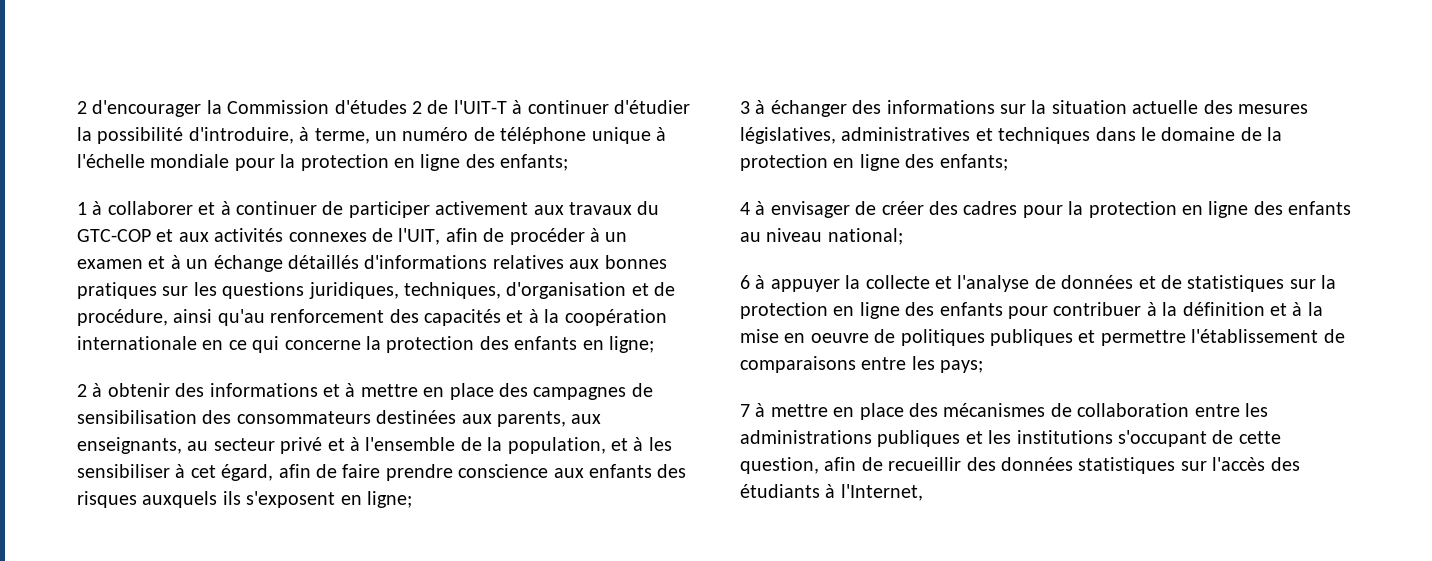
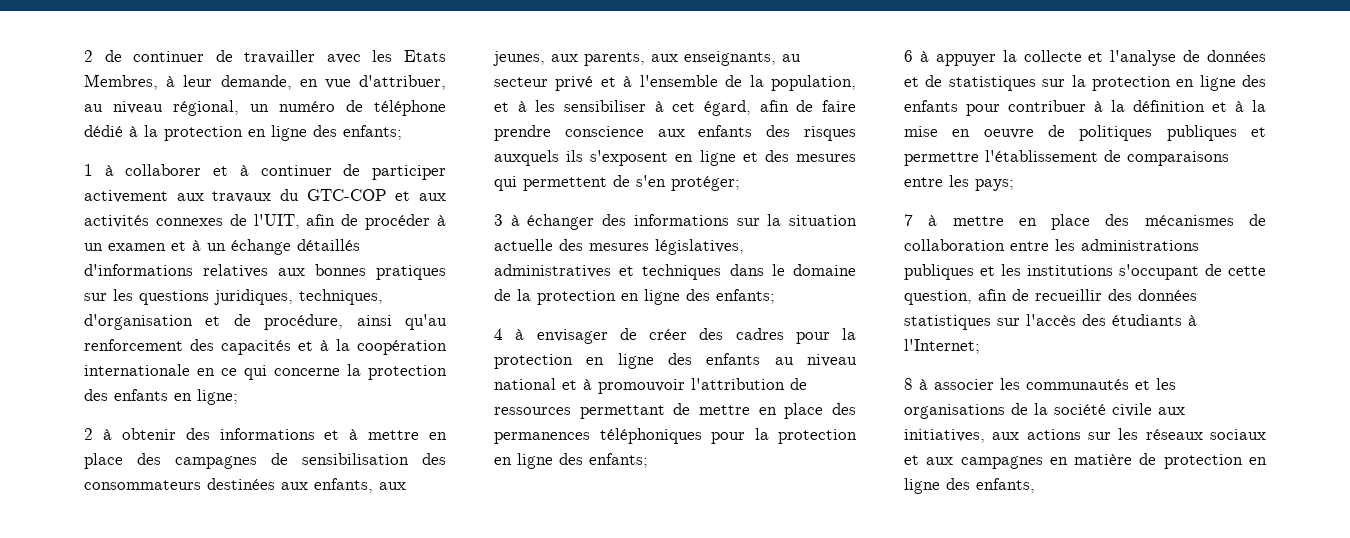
- 2 d'encourager la Commission d'études 2 de l'UIT-T à continuer d'étudier la possibilité d'introduire, à terme, un numéro de téléphone unique à l'échelle mondiale pour la protection en ligne des enfants;
+ 2 de continuer de travailler avec les Etats Membres, à leur demande, en vue d'attribuer, au niveau régional, un numéro de téléphone dédié à la protection en ligne des enfants;
- 2 à obtenir des informations et à mettre en place des campagnes de sensibilisation des consommateurs destinées aux parents, aux enseignants, au secteur privé et à l'ensemble de la population, et à les sensibiliser à cet égard, afin de faire prendre conscience aux enfants des risques auxquels ils s'exposent en ligne;
+ 2 à obtenir des informations et à mettre en place des campagnes de sensibilisation des consommateurs destinées aux enfants, aux jeunes, aux parents, aux enseignants, au secteur privé et à l'ensemble de la population, et à les sensibiliser à cet égard, afin de faire prendre conscience aux enfants des risques auxquels ils s'exposent en ligne et des mesures qui permettent de s'en protéger;
- 4 à envisager de créer des cadres pour la protection en ligne des enfants au niveau national;
+ 4 à envisager de créer des cadres pour la protection en ligne des enfants au niveau national et à promouvoir l'attribution de ressources permettant de mettre en place des permanences téléphoniques pour la protection en ligne des enfants;
- 7 à mettre en place des mécanismes de collaboration entre les administrations publiques et les institutions s'occupant de cette question, afin de recueillir des données statistiques sur l'accès des étudiants à l'Internet,
+ 7 à mettre en place des mécanismes de collaboration entre les administrations publiques et les institutions s'occupant de cette question, afin de recueillir des données statistiques sur l'accès des étudiants à l'Internet;
+ 8 à associer les communautés et les organisations de la société civile aux initiatives, aux actions sur les réseaux sociaux et aux campagnes en matière de protection en ligne des enfants,

